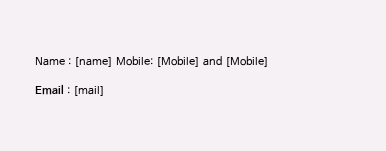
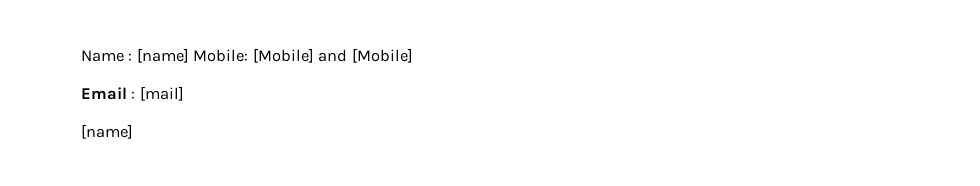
  Email : [mail]
+ [name]

